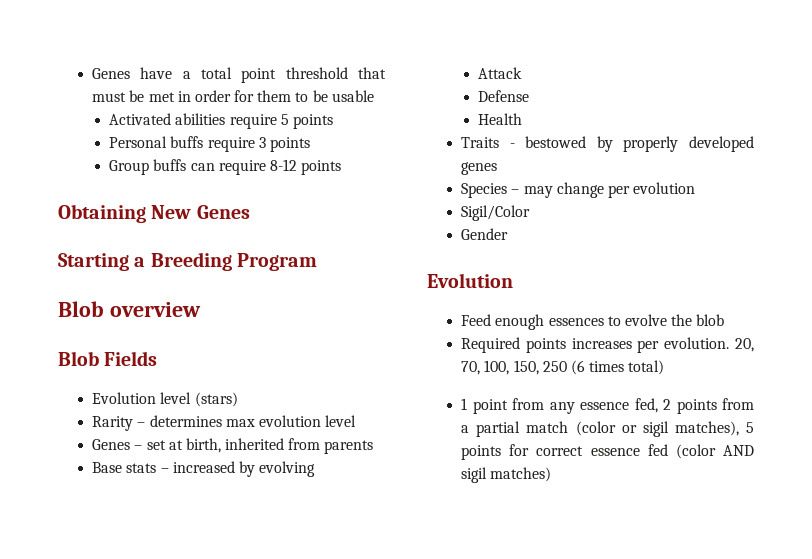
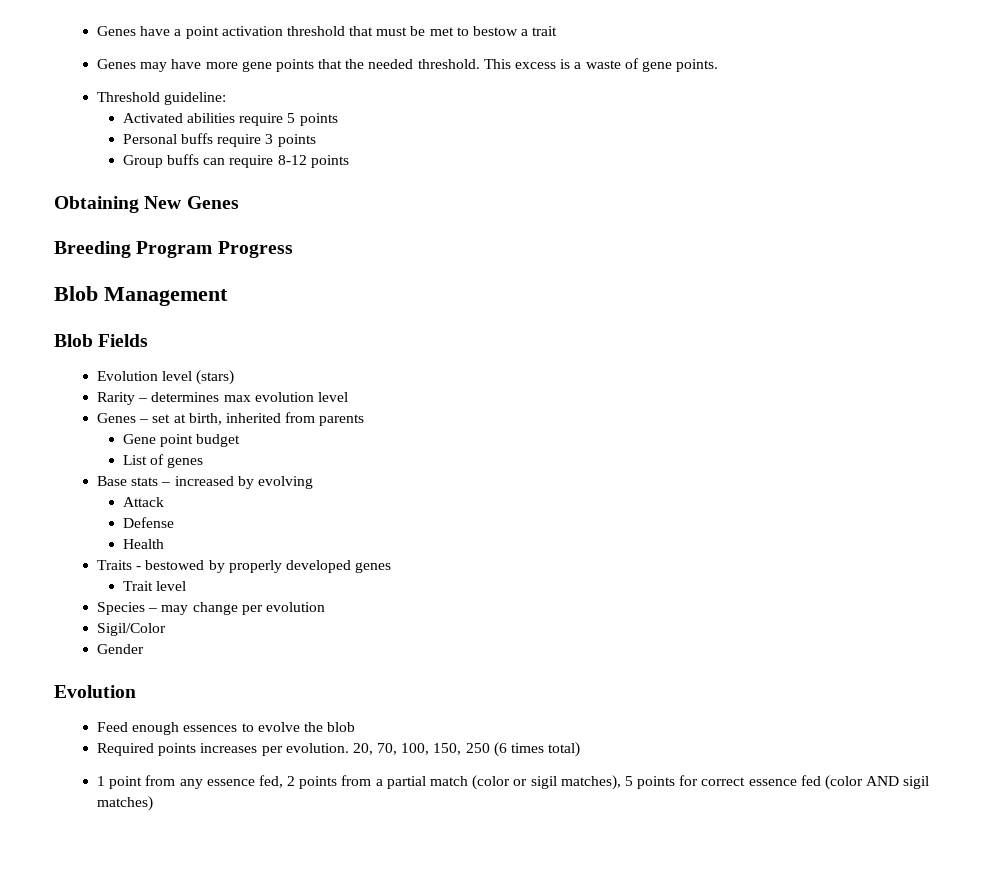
- Genes have a total point threshold that must be met in order for them to be usable
+ Genes have a point activation threshold that must be met to bestow a trait
+ Genes may have more gene points that the needed threshold. This excess is a waste of gene points.
+ Threshold guideline:
- Starting a Breeding Program
- Blob overview
+ Breeding Program Progress
+ Blob Management
+ Gene point budget
+ List of genes
+ Trait level

